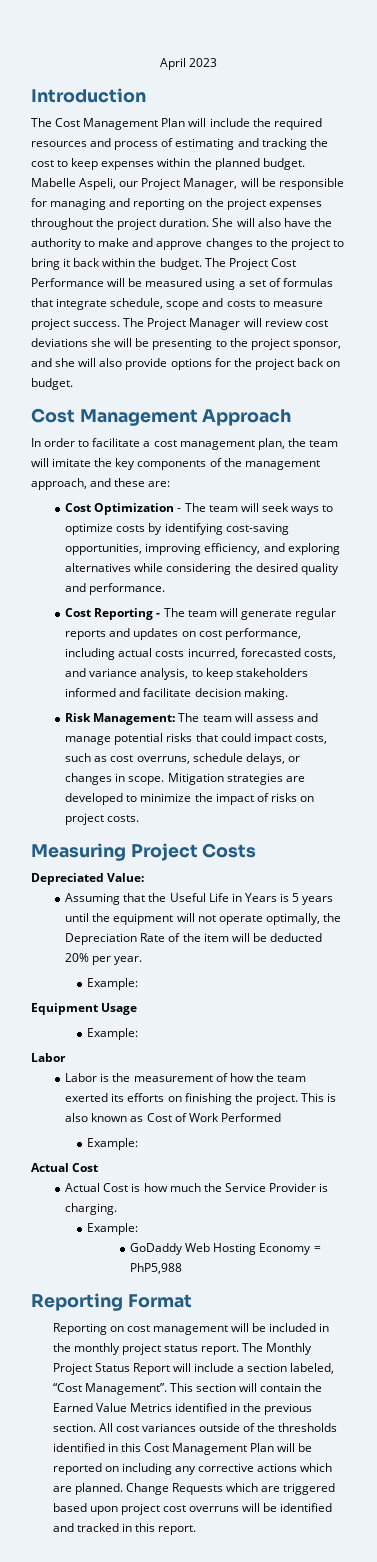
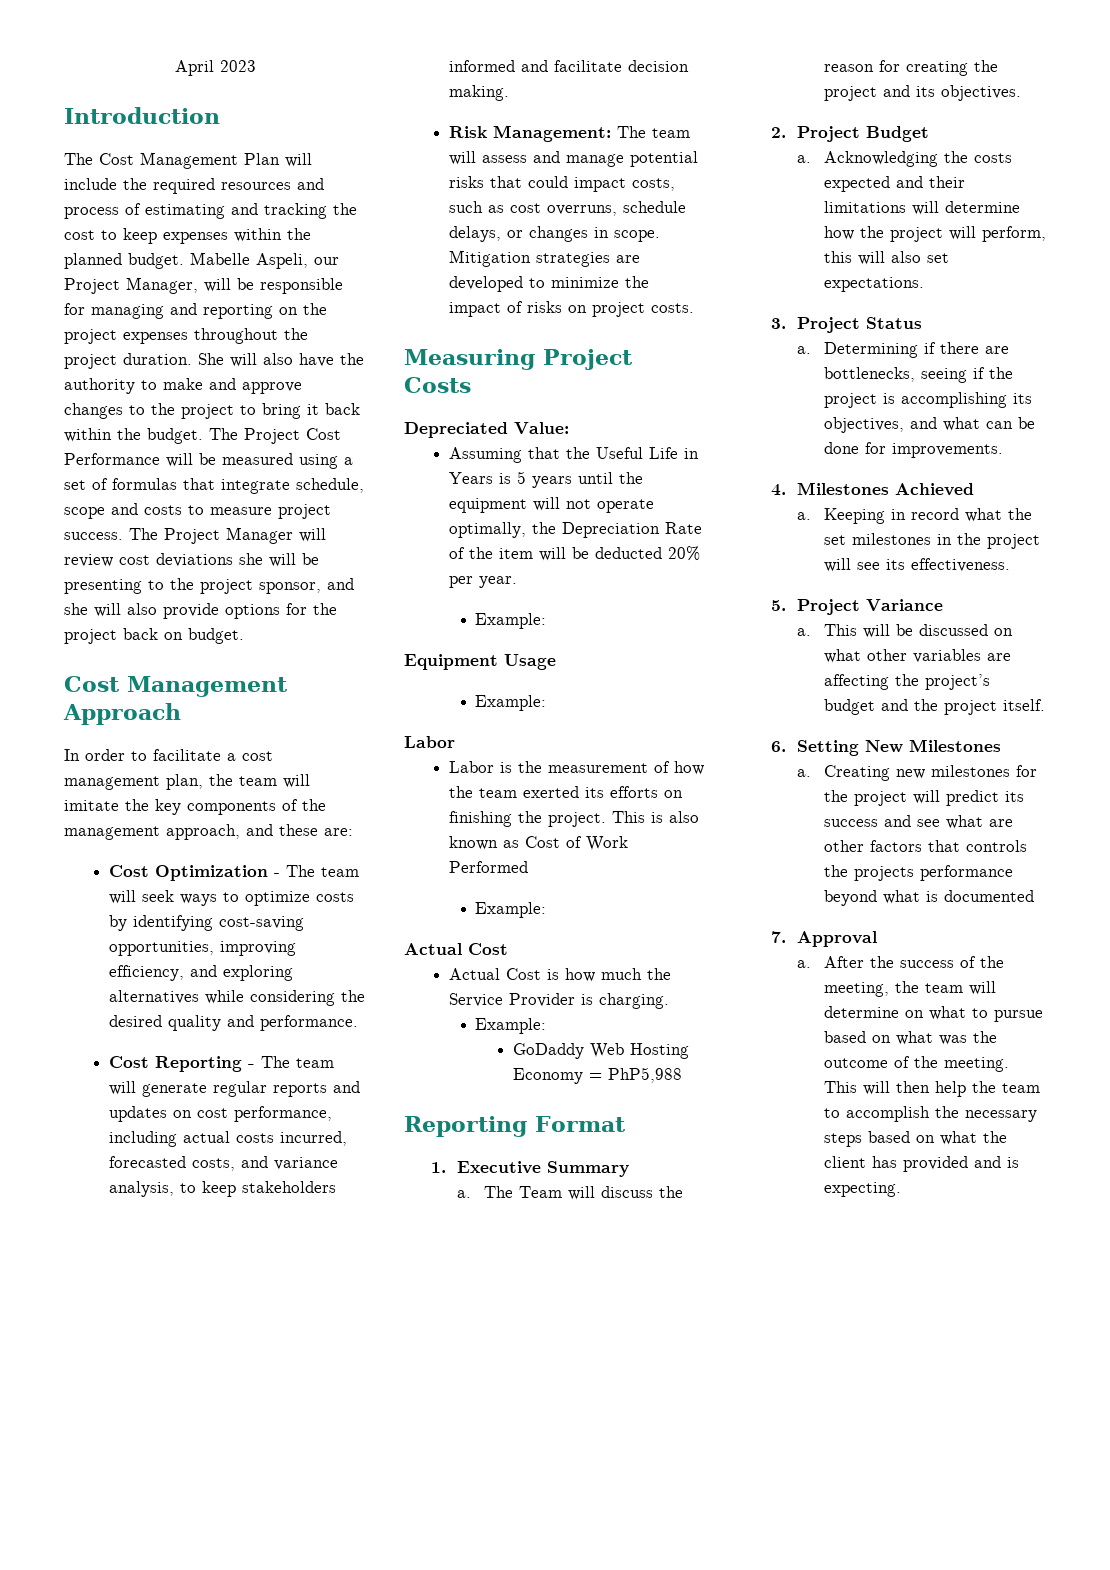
- Reporting on cost management will be included in the monthly project status report. The Monthly Project Status Report will include a section labeled, “Cost Management”. This section will contain the Earned Value Metrics identified in the previous section. All cost variances outside of the thresholds identified in this Cost Management Plan will be reported on including any corrective actions which are planned. Change Requests which are triggered based upon project cost overruns will be identified and tracked in this report.
+ 1. Executive Summary
+ a. The Team will discuss the reason for creating the project and its objectives.
+ 2. Project Budget
+ a. Acknowledging the costs expected and their limitations will determine how the project will perform, this will also set expectations.
+ 3. Project Status
+ a. Determining if there are bottlenecks, seeing if the project is accomplishing its objectives, and what can be done for improvements.
+ 4. Milestones Achieved
+ a. Keeping in record what the set milestones in the project will see its effectiveness.
+ 5. Project Variance
+ a. This will be discussed on what other variables are affecting the project’s budget and the project itself.
+ 6. Setting New Milestones
+ a. Creating new milestones for the project will predict its success and see what are other factors that controls the projects performance beyond what is documented
+ 7. Approval
+ a. After the success of the meeting, the team will determine on what to pursue based on what was the outcome of the meeting. This will then help the team to accomplish the necessary steps based on what the client has provided and is expecting.

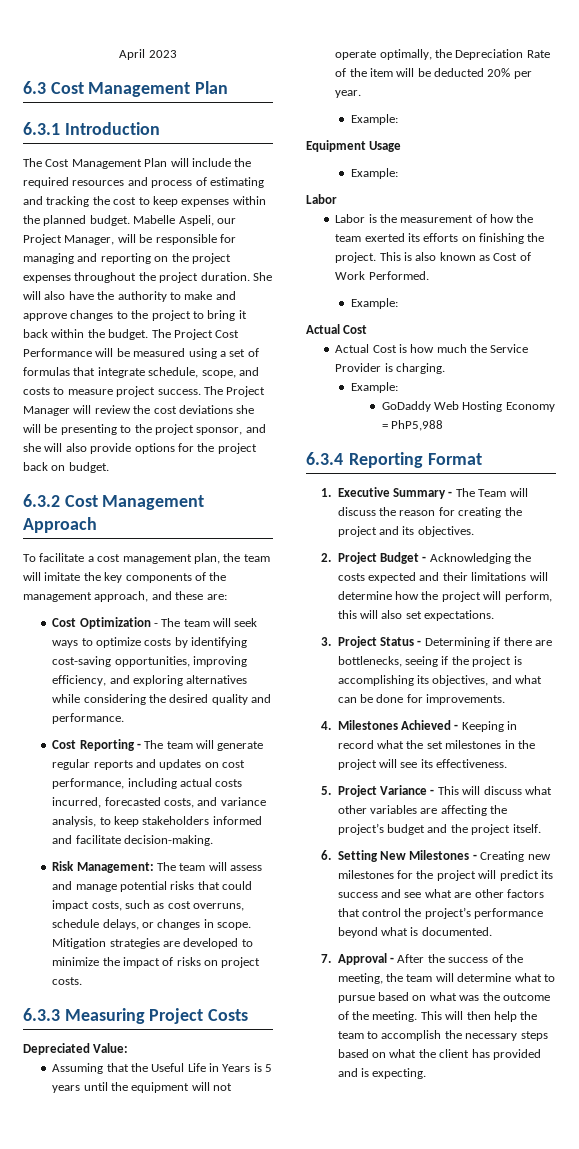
- Introduction
+ 6.3 Cost Management Plan
+ 6.3.1 Introduction
- The Project Cost Performance will be measured using a set of formulas that integrate schedule, scope and costs to measure project success.
+ The Project Cost Performance will be measured using a set of formulas that integrate schedule, scope, and costs to measure project success.
- The Project Manager will review cost deviations she will be presenting to the project sponsor, and she will also provide options for the project back on budget.
+ The Project Manager will review the cost deviations she will be presenting to the project sponsor, and she will also provide options for the project back on budget.
- Cost Management Approach
+ 6.3.2 Cost Management Approach
- In order to facilitate a cost management plan, the team will imitate the key components of the management approach, and these are:
+ To facilitate a cost management plan, the team will imitate the key components of the management approach, and these are:
- Cost Reporting - The team will generate regular reports and updates on cost performance, including actual costs incurred, forecasted costs, and variance analysis, to keep stakeholders informed and facilitate decision making.
+ Cost Reporting - The team will generate regular reports and updates on cost performance, including actual costs incurred, forecasted costs, and variance analysis, to keep stakeholders informed and facilitate decision-making.
- Measuring Project Costs
+ 6.3.3 Measuring Project Costs
- This is also known as Cost of Work Performed
+ This is also known as Cost of Work Performed.
- Reporting Format
+ 6.3.4 Reporting Format
- 1. Executive Summary
- a. The Team will discuss the reason for creating the project and its objectives.
+ 1. Executive Summary - The Team will discuss the reason for creating the project and its objectives.
- 2. Project Budget
- a. Acknowledging the costs expected and their limitations will determine how the project will perform, this will also set expectations.
+ 2. Project Budget - Acknowledging the costs expected and their limitations will determine how the project will perform, this will also set expectations.
- 3. Project Status
- a. Determining if there are bottlenecks, seeing if the project is accomplishing its objectives, and what can be done for improvements.
+ 3. Project Status - Determining if there are bottlenecks, seeing if the project is accomplishing its objectives, and what can be done for improvements.
- 4. Milestones Achieved
- a. Keeping in record what the set milestones in the project will see its effectiveness.
+ 4. Milestones Achieved - Keeping in record what the set milestones in the project will see its effectiveness.
- 5. Project Variance
- a. This will be discussed on what other variables are affecting the project’s budget and the project itself.
+ 5. Project Variance - This will discuss what other variables are affecting the project’s budget and the project itself.
- 6. Setting New Milestones
- a. Creating new milestones for the project will predict its success and see what are other factors that controls the projects performance beyond what is documented
+ 6. Setting New Milestones - Creating new milestones for the project will predict its success and see what are other factors that control the project’s performance beyond what is documented.
- 7. Approval
- a. After the success of the meeting, the team will determine on what to pursue based on what was the outcome of the meeting.
+ 7. Approval - After the success of the meeting, the team will determine what to pursue based on what was the outcome of the meeting.

